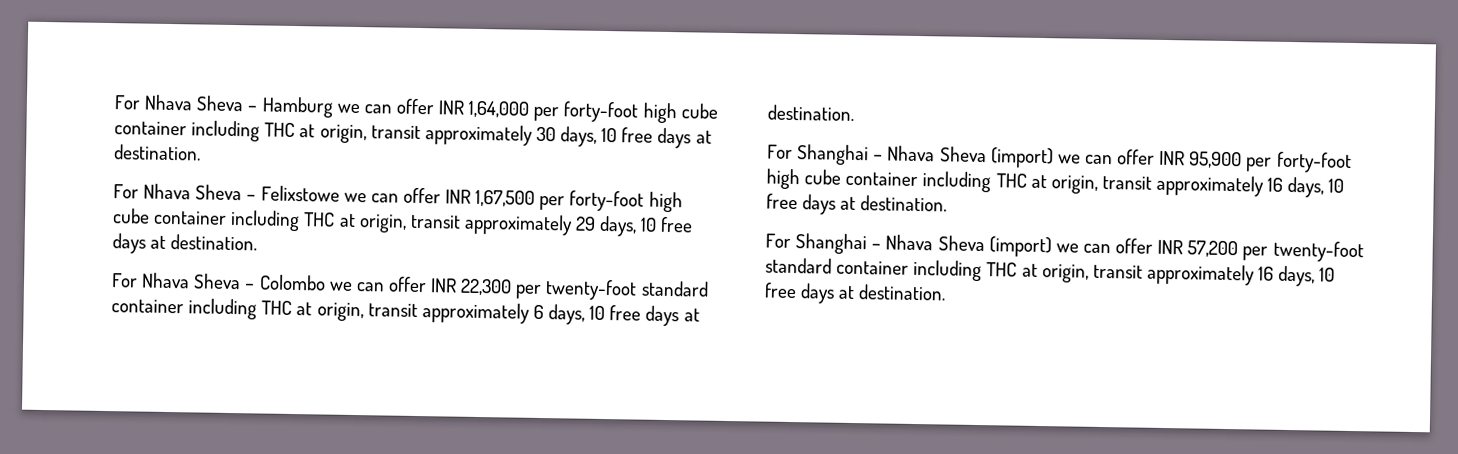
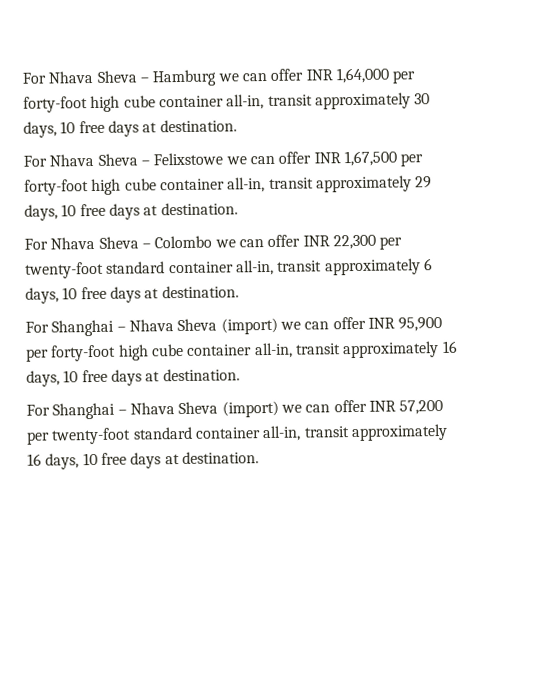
- For Nhava Sheva – Hamburg we can offer INR 1,64,000 per forty-foot high cube container including THC at origin, transit approximately 30 days, 10 free days at destination.
+ For Nhava Sheva – Hamburg we can offer INR 1,64,000 per forty-foot high cube container all-in, transit approximately 30 days, 10 free days at destination.
- For Nhava Sheva – Felixstowe we can offer INR 1,67,500 per forty-foot high cube container including THC at origin, transit approximately 29 days, 10 free days at destination.
+ For Nhava Sheva – Felixstowe we can offer INR 1,67,500 per forty-foot high cube container all-in, transit approximately 29 days, 10 free days at destination.
- For Nhava Sheva – Colombo we can offer INR 22,300 per twenty-foot standard container including THC at origin, transit approximately 6 days, 10 free days at destination.
+ For Nhava Sheva – Colombo we can offer INR 22,300 per twenty-foot standard container all-in, transit approximately 6 days, 10 free days at destination.
- For Shanghai – Nhava Sheva (import) we can offer INR 95,900 per forty-foot high cube container including THC at origin, transit approximately 16 days, 10 free days at destination.
+ For Shanghai – Nhava Sheva (import) we can offer INR 95,900 per forty-foot high cube container all-in, transit approximately 16 days, 10 free days at destination.
- For Shanghai – Nhava Sheva (import) we can offer INR 57,200 per twenty-foot standard container including THC at origin, transit approximately 16 days, 10 free days at destination.
+ For Shanghai – Nhava Sheva (import) we can offer INR 57,200 per twenty-foot standard container all-in, transit approximately 16 days, 10 free days at destination.

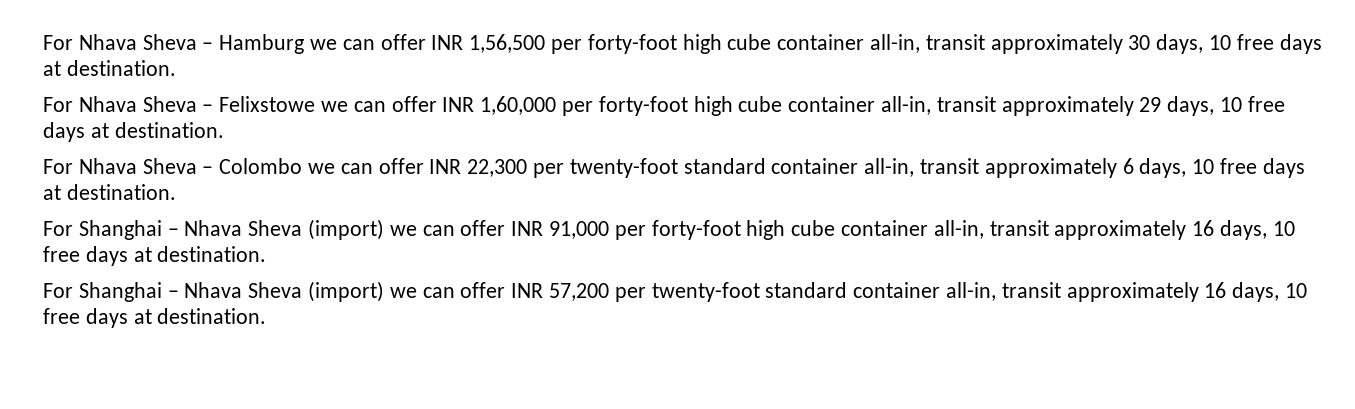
- For Nhava Sheva – Hamburg we can offer INR 1,64,000 per forty-foot high cube container all-in, transit approximately 30 days, 10 free days at destination.
+ For Nhava Sheva – Hamburg we can offer INR 1,56,500 per forty-foot high cube container all-in, transit approximately 30 days, 10 free days at destination.
- For Nhava Sheva – Felixstowe we can offer INR 1,67,500 per forty-foot high cube container all-in, transit approximately 29 days, 10 free days at destination.
+ For Nhava Sheva – Felixstowe we can offer INR 1,60,000 per forty-foot high cube container all-in, transit approximately 29 days, 10 free days at destination.
- For Shanghai – Nhava Sheva (import) we can offer INR 95,900 per forty-foot high cube container all-in, transit approximately 16 days, 10 free days at destination.
+ For Shanghai – Nhava Sheva (import) we can offer INR 91,000 per forty-foot high cube container all-in, transit approximately 16 days, 10 free days at destination.

